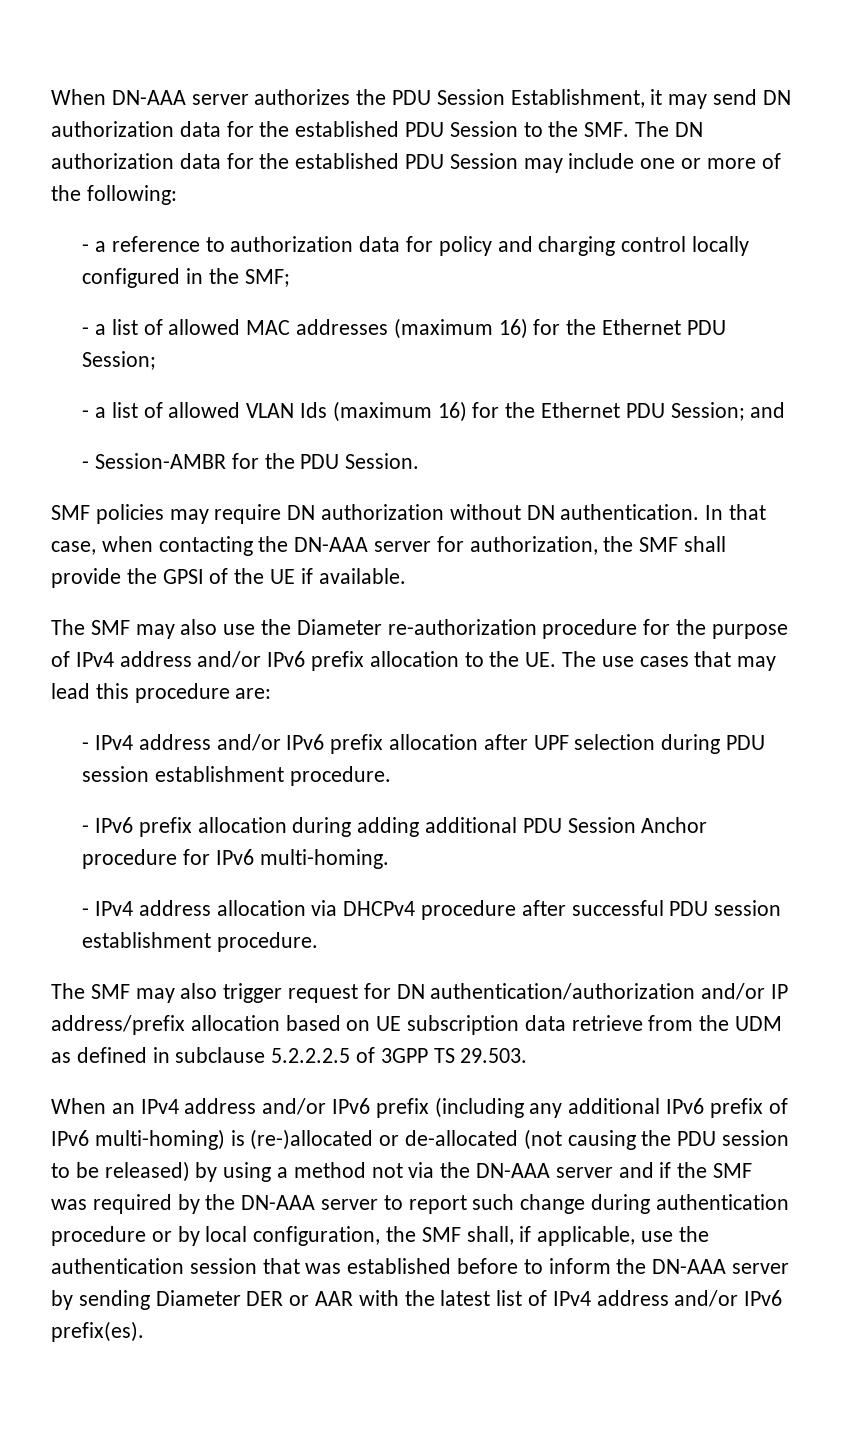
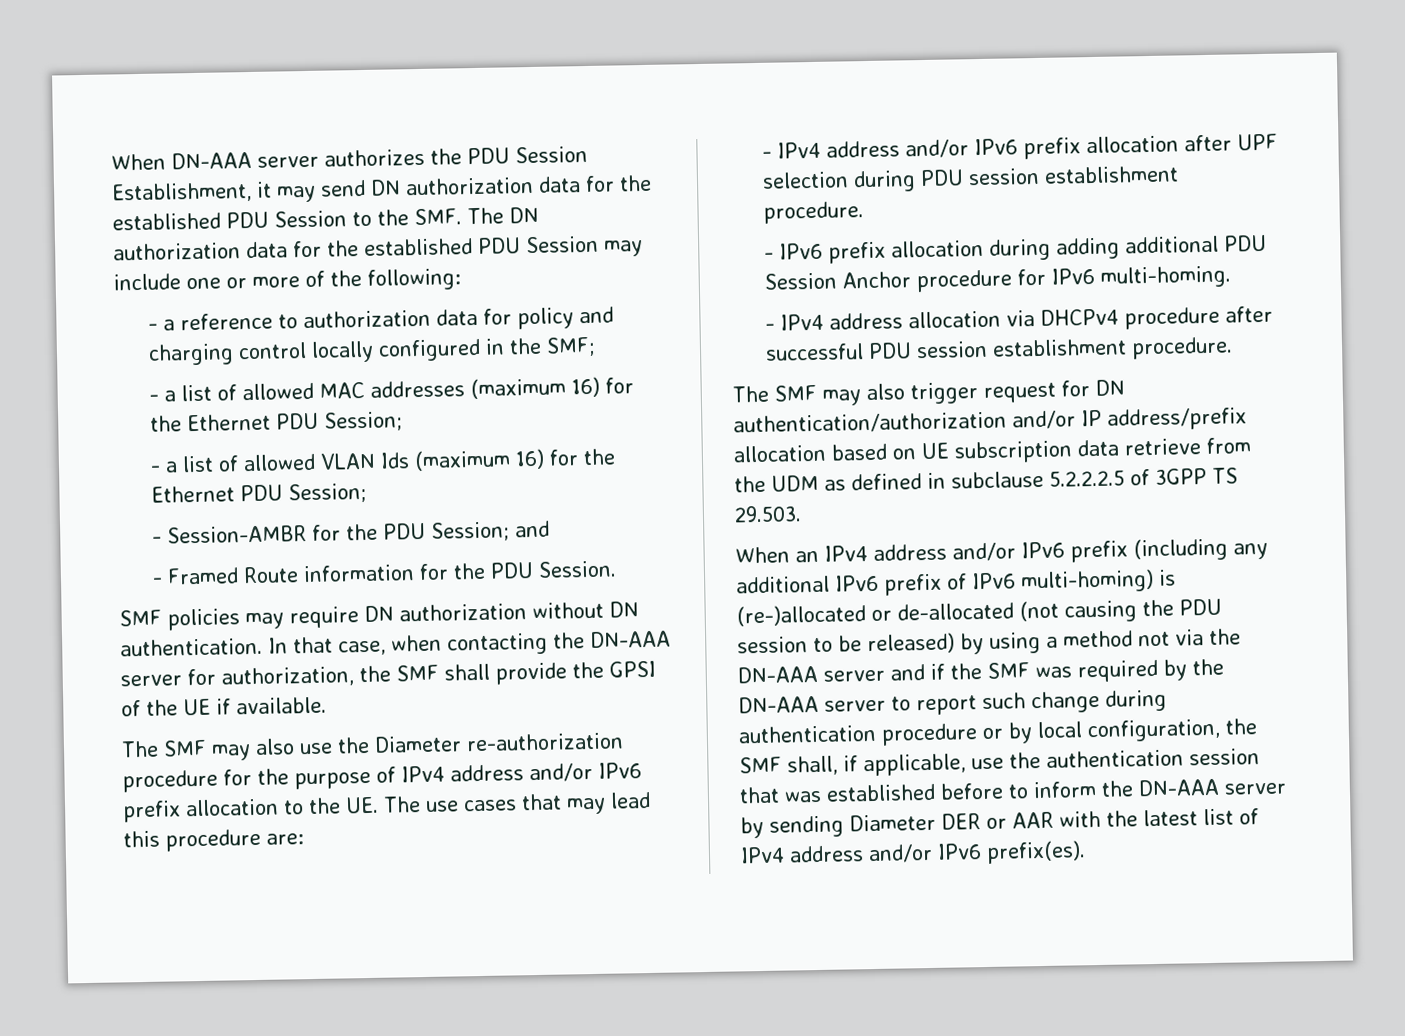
- - a list of allowed VLAN Ids (maximum 16) for the Ethernet PDU Session; and
+ - a list of allowed VLAN Ids (maximum 16) for the Ethernet PDU Session;
+ - Session-AMBR for the PDU Session; and
- - Session-AMBR for the PDU Session.
+ - Framed Route information for the PDU Session.

